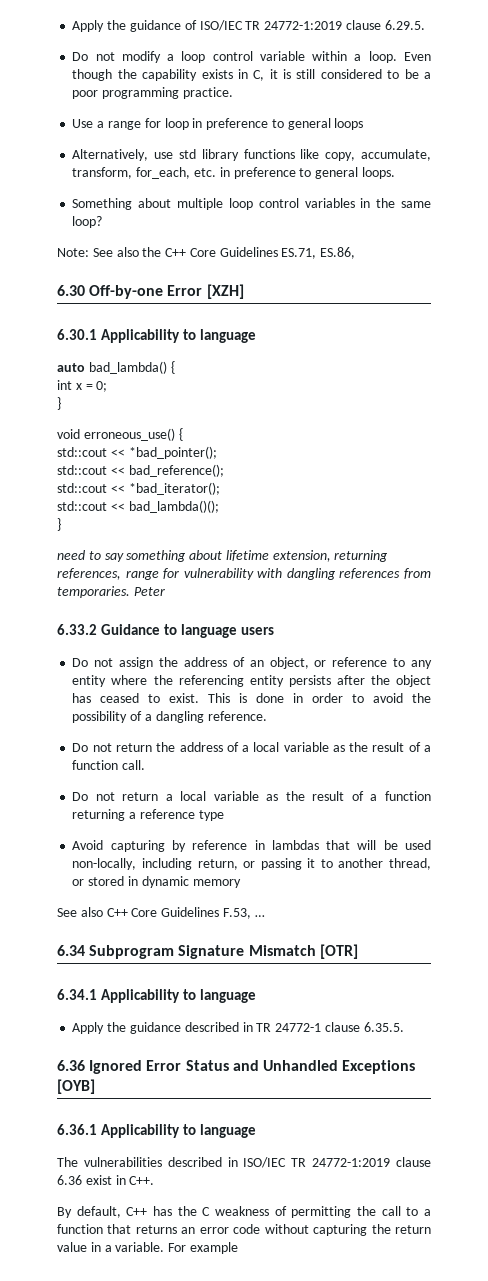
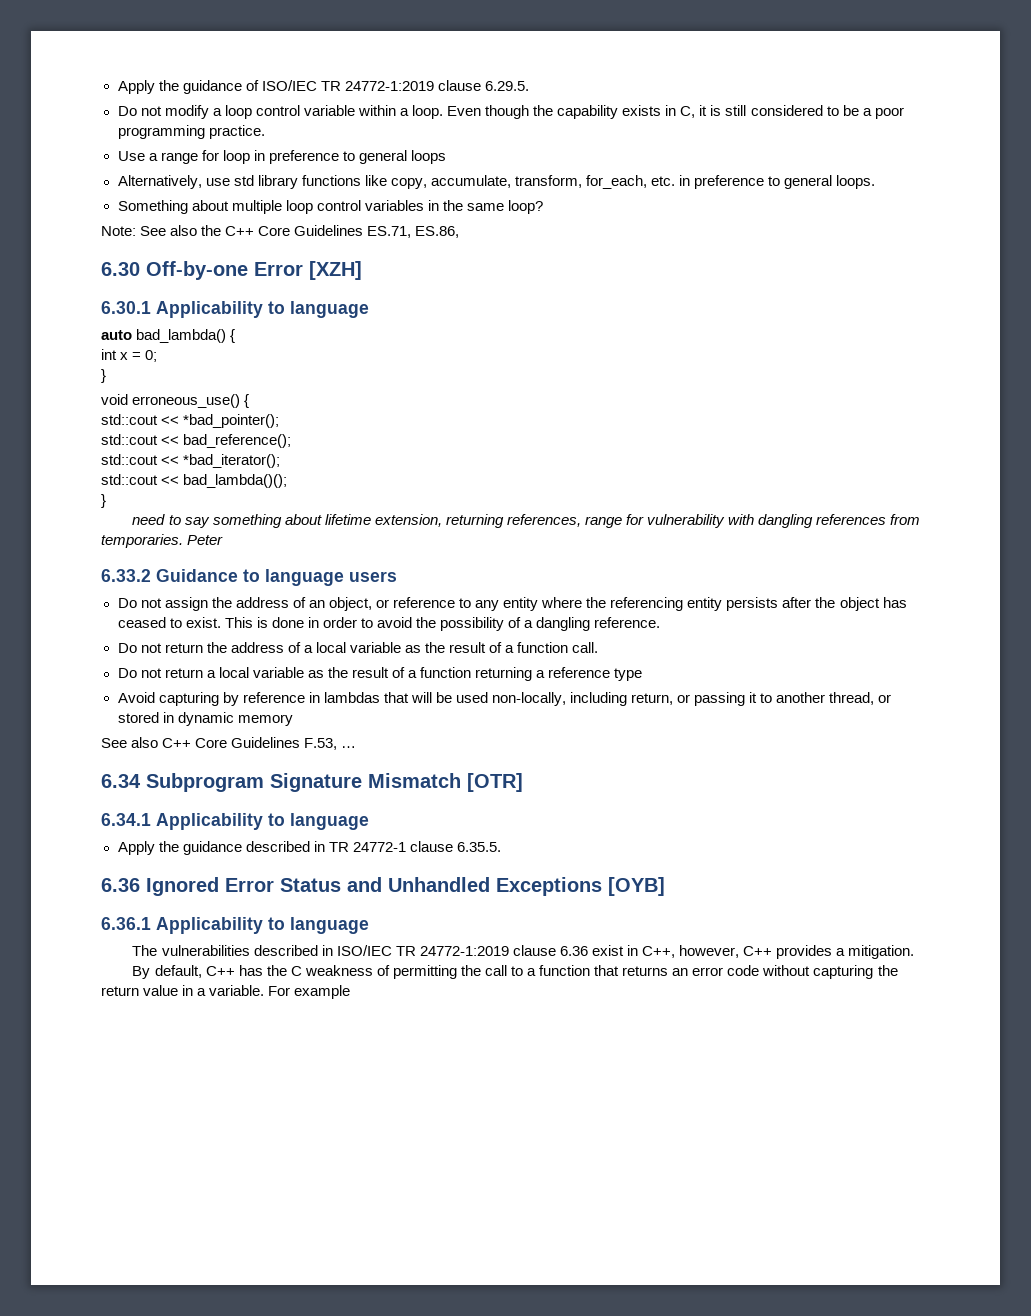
- The vulnerabilities described in ISO/IEC TR 24772-1:2019 clause 6.36 exist in C++.
+ The vulnerabilities described in ISO/IEC TR 24772-1:2019 clause 6.36 exist in C++, however, C++ provides a mitigation.

